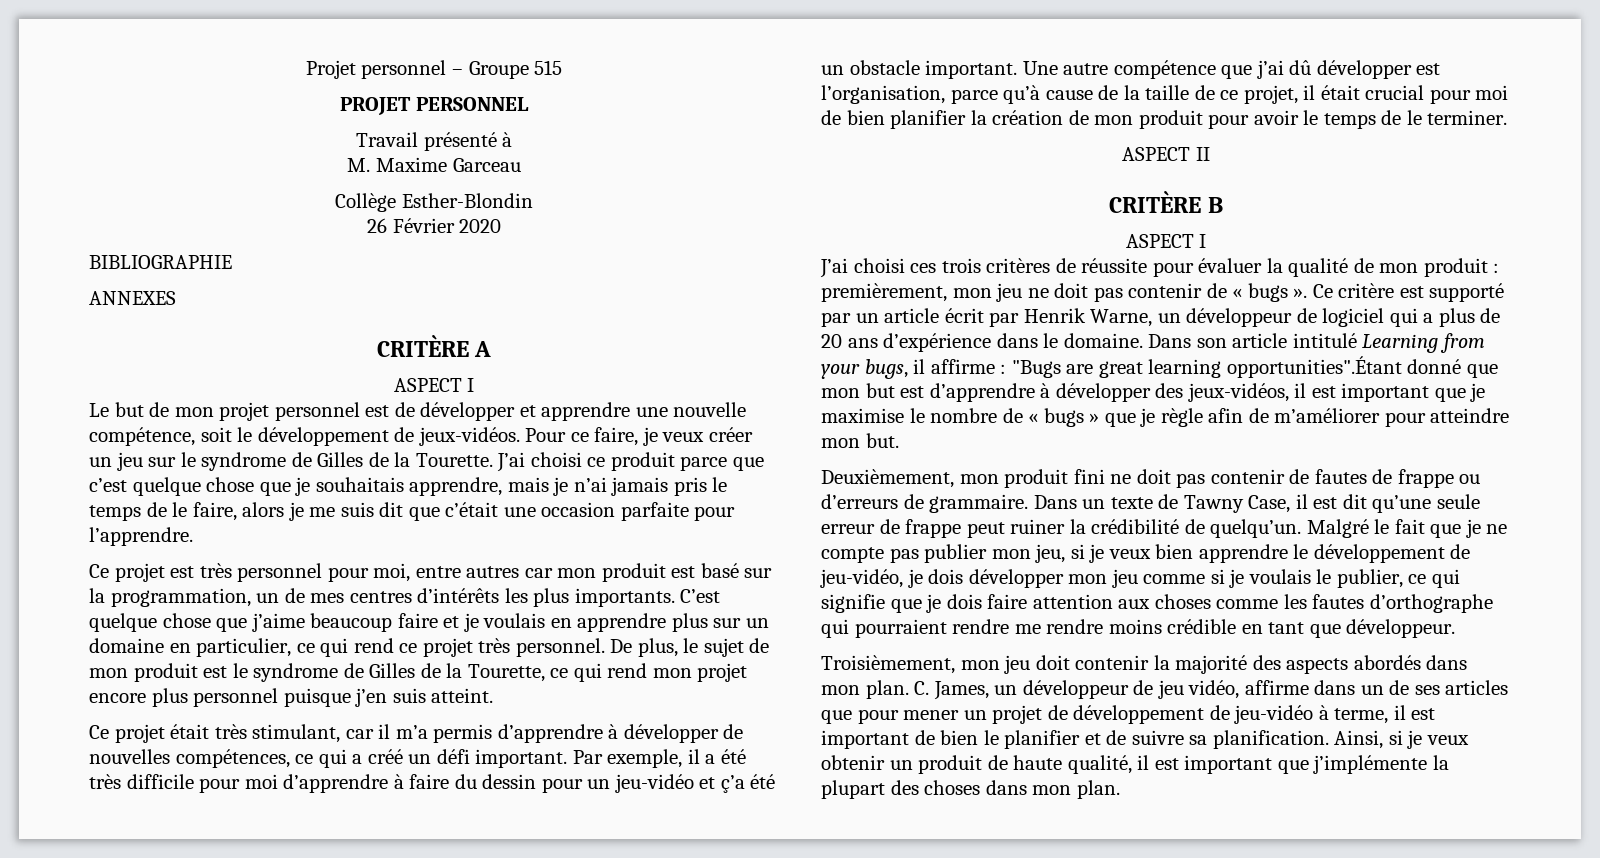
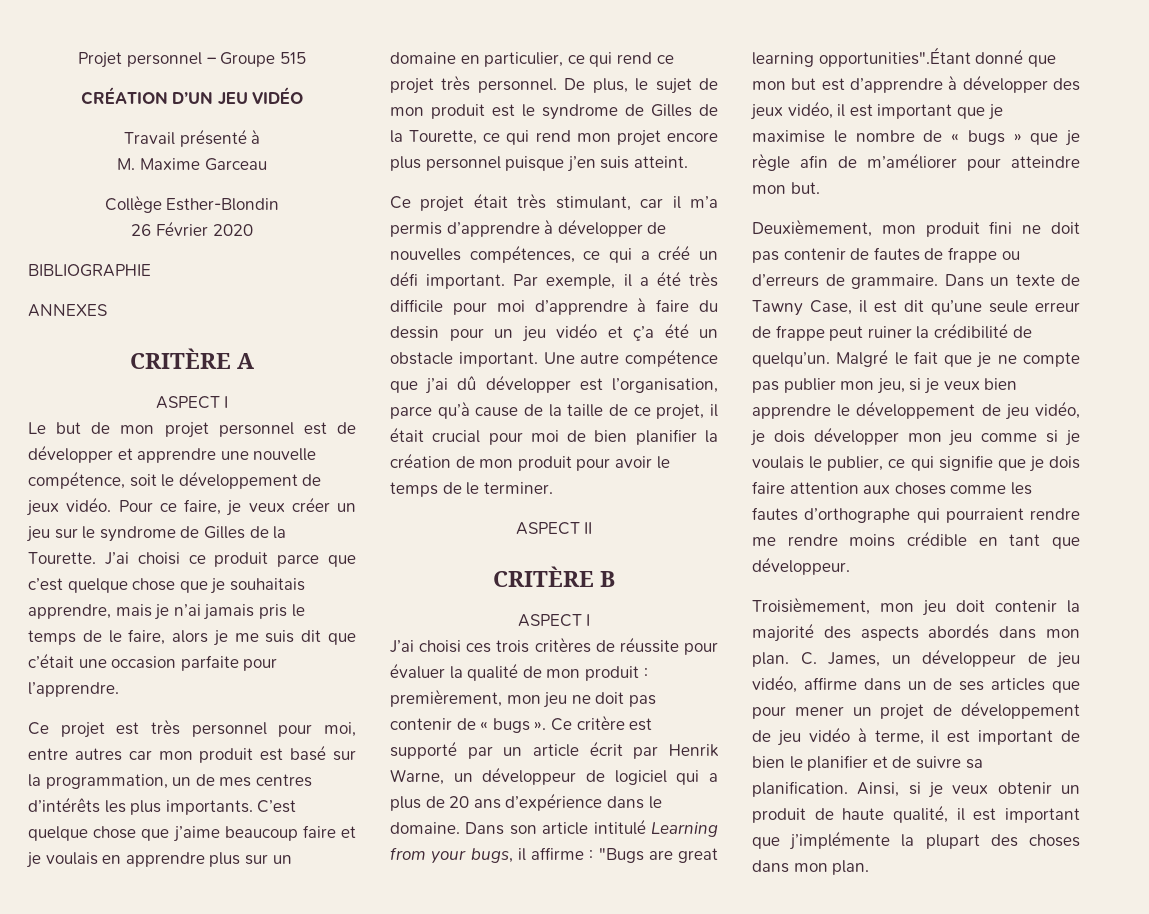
- PROJET PERSONNEL
+ CRÉATION D’UN JEU VIDÉO
- Le but de mon projet personnel est de développer et apprendre une nouvelle compétence, soit le développement de jeux-vidéos.
+ Le but de mon projet personnel est de développer et apprendre une nouvelle compétence, soit le développement de jeux vidéo.
- Par exemple, il a été très difficile pour moi d’apprendre à faire du dessin pour un jeu-vidéo et ç’a été un obstacle important.
+ Par exemple, il a été très difficile pour moi d’apprendre à faire du dessin pour un jeu vidéo et ç’a été un obstacle important.
- Dans son article intitulé Learning from your bugs, il affirme : "Bugs are great learning opportunities".Étant donné que mon but est d’apprendre à développer des jeux-vidéos, il est important que je maximise le nombre de « bugs » que je règle afin de m’améliorer pour atteindre mon but.
+ Dans son article intitulé Learning from your bugs, il affirme : "Bugs are great learning opportunities".Étant donné que mon but est d’apprendre à développer des jeux vidéo, il est important que je maximise le nombre de « bugs » que je règle afin de m’améliorer pour atteindre mon but.
- Malgré le fait que je ne compte pas publier mon jeu, si je veux bien apprendre le développement de jeu-vidéo, je dois développer mon jeu comme si je voulais le publier, ce qui signifie que je dois faire attention aux choses comme les fautes d’orthographe qui pourraient rendre me rendre moins crédible en tant que développeur.
+ Malgré le fait que je ne compte pas publier mon jeu, si je veux bien apprendre le développement de jeu vidéo, je dois développer mon jeu comme si je voulais le publier, ce qui signifie que je dois faire attention aux choses comme les fautes d’orthographe qui pourraient rendre me rendre moins crédible en tant que développeur.
- C. James, un développeur de jeu vidéo, affirme dans un de ses articles que pour mener un projet de développement de jeu-vidéo à terme, il est important de bien le planifier et de suivre sa planification.
+ C. James, un développeur de jeu vidéo, affirme dans un de ses articles que pour mener un projet de développement de jeu vidéo à terme, il est important de bien le planifier et de suivre sa planification.

